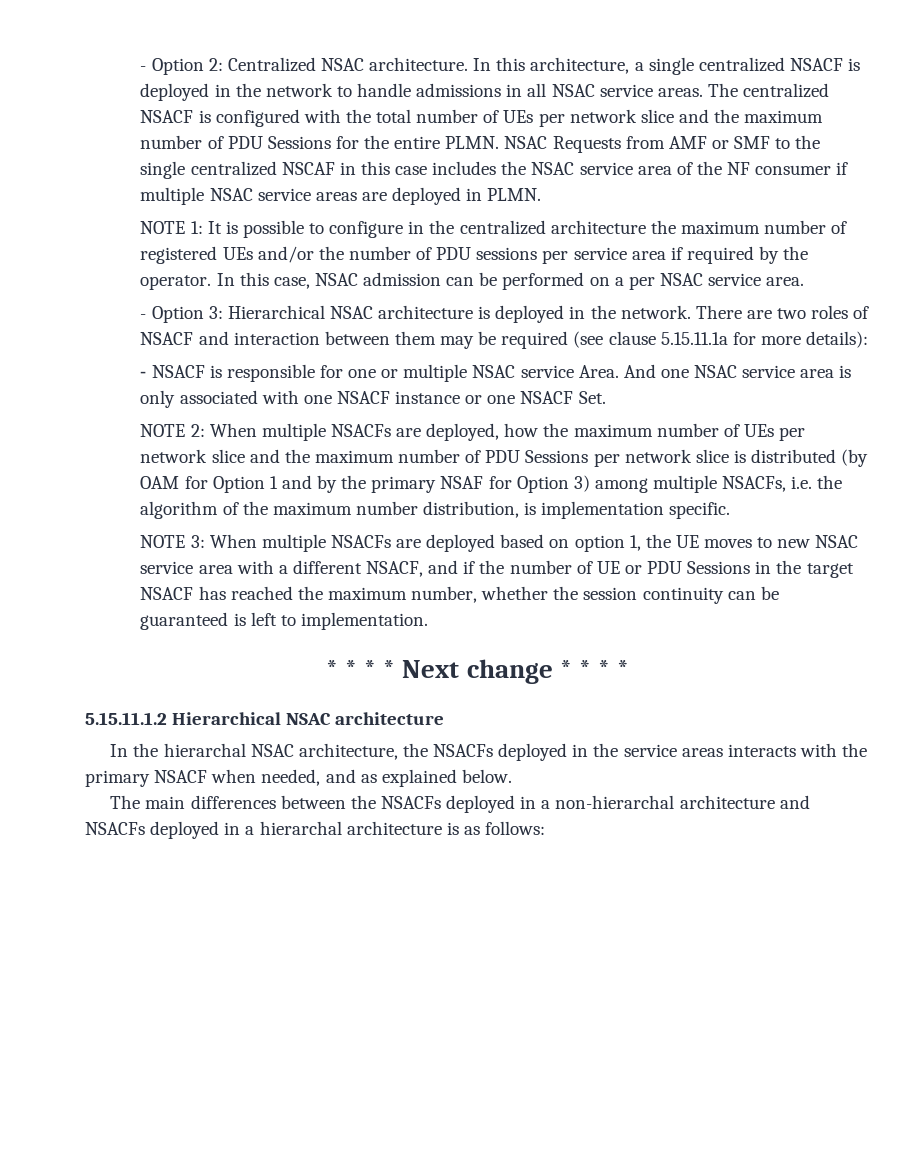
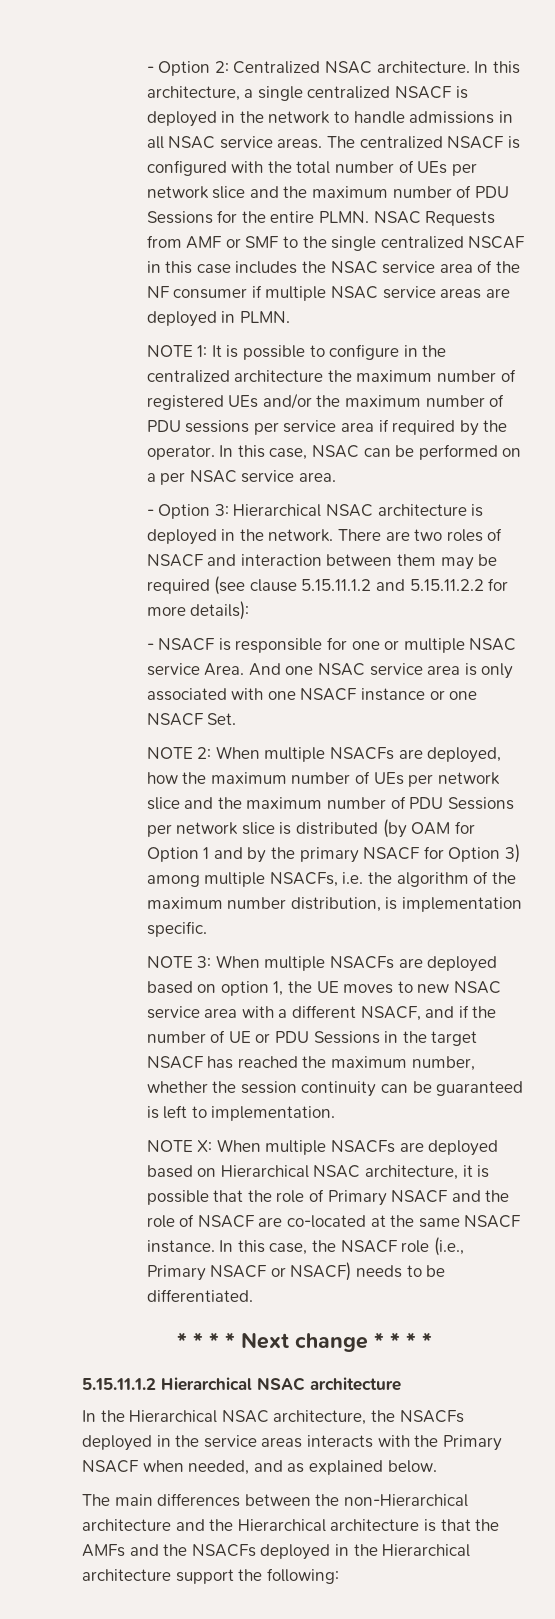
- NOTE 1: It is possible to configure in the centralized architecture the maximum number of registered UEs and/or the number of PDU sessions per service area if required by the operator.
+ NOTE 1: It is possible to configure in the centralized architecture the maximum number of registered UEs and/or the maximum number of PDU sessions per service area if required by the operator.
- In this case, NSAC admission can be performed on a per NSAC service area.
+ In this case, NSAC can be performed on a per NSAC service area.
- There are two roles of NSACF and interaction between them may be required (see clause 5.15.11.1a for more details):
+ There are two roles of NSACF and interaction between them may be required (see clause 5.15.11.1.2 and 5.15.11.2.2 for more details):
- NOTE 2: When multiple NSACFs are deployed, how the maximum number of UEs per network slice and the maximum number of PDU Sessions per network slice is distributed (by OAM for Option 1 and by the primary NSAF for Option 3) among multiple NSACFs, i.e. the algorithm of the maximum number distribution, is implementation specific.
+ NOTE 2: When multiple NSACFs are deployed, how the maximum number of UEs per network slice and the maximum number of PDU Sessions per network slice is distributed (by OAM for Option 1 and by the primary NSACF for Option 3) among multiple NSACFs, i.e. the algorithm of the maximum number distribution, is implementation specific.
+ NOTE X: When multiple NSACFs are deployed based on Hierarchical NSAC architecture, it is possible that the role of Primary NSACF and the role of NSACF are co-located at the same NSACF instance. In this case, the NSACF role (i.e., Primary NSACF or NSACF) needs to be differentiated.
- In the hierarchal NSAC architecture, the NSACFs deployed in the service areas interacts with the primary NSACF when needed, and as explained below.
+ In the Hierarchical NSAC architecture, the NSACFs deployed in the service areas interacts with the Primary NSACF when needed, and as explained below.
- The main differences between the NSACFs deployed in a non-hierarchal architecture and NSACFs deployed in a hierarchal architecture is as follows:
+ The main differences between the non-Hierarchical architecture and the Hierarchical architecture is that the AMFs and the NSACFs deployed in the Hierarchical architecture support the following:

